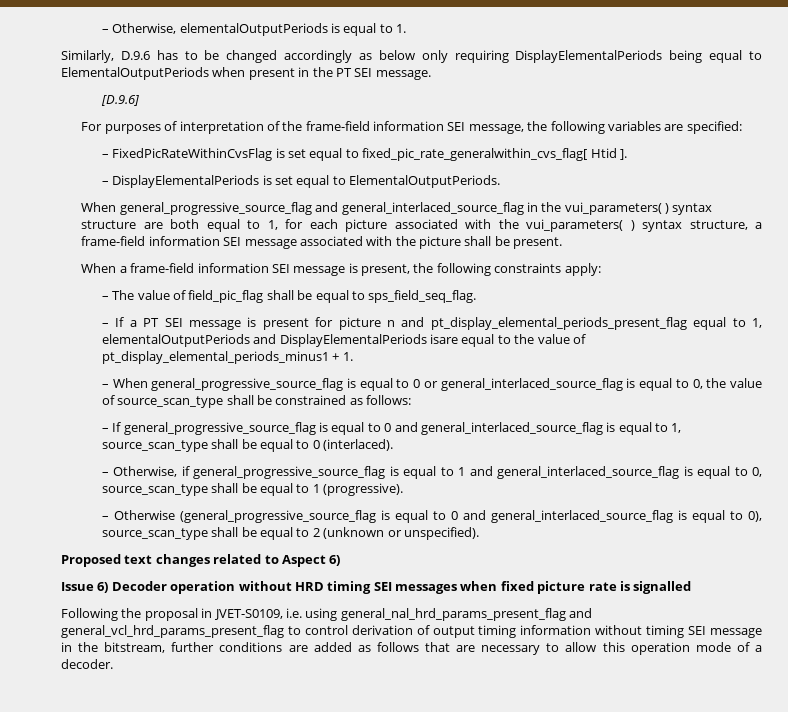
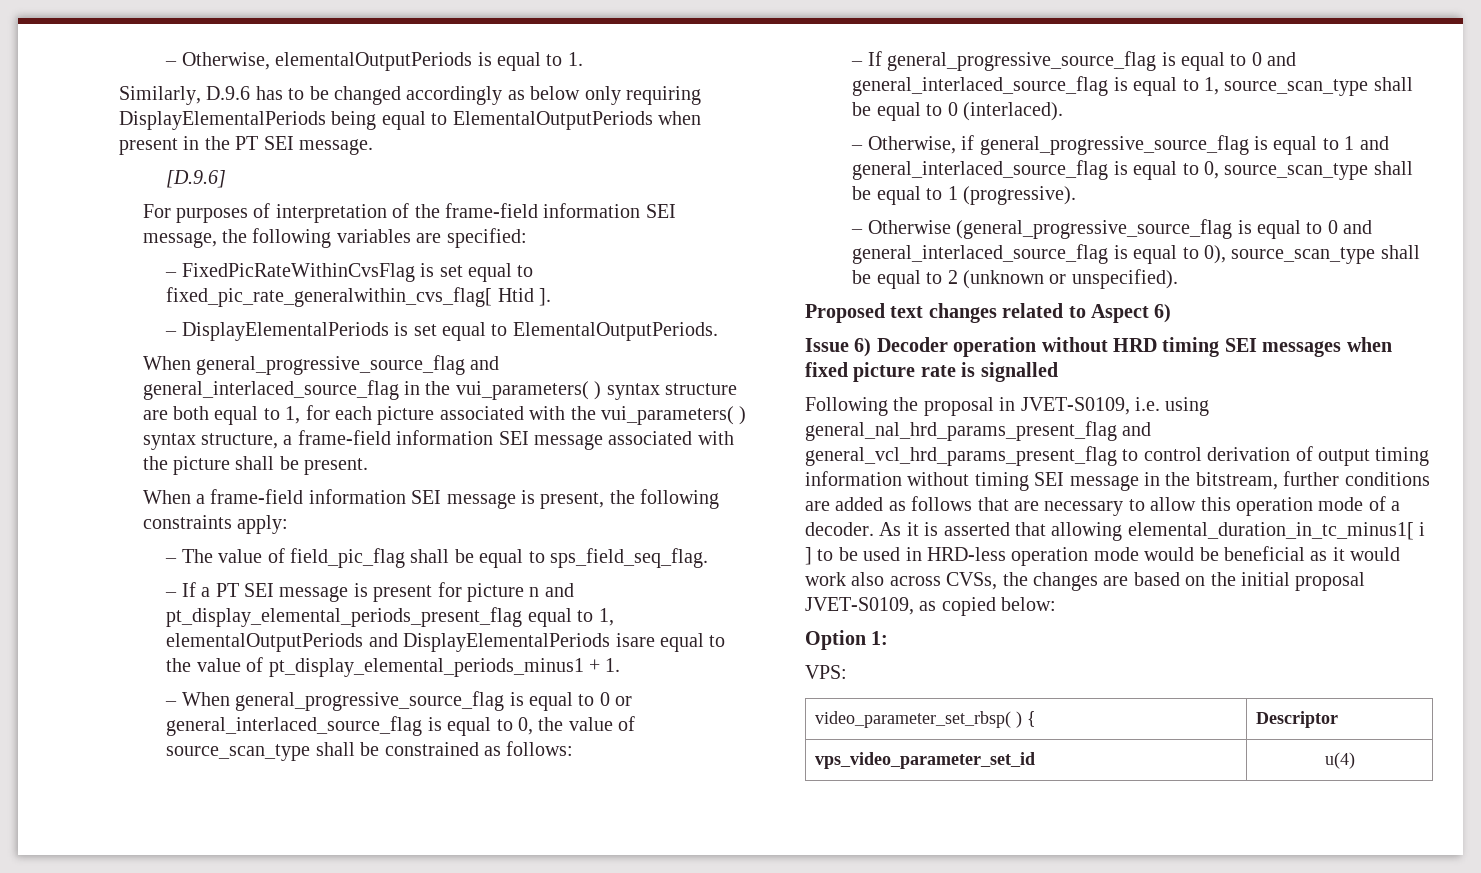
+ As it is asserted that allowing elemental_duration_in_tc_minus1[ i ] to be used in HRD-less operation mode would be beneficial as it would work also across CVSs, the changes are based on the initial proposal JVET-S0109, as copied below:
+ Option 1:
+ VPS:
+ video_parameter_set_rbsp( ) { | Descriptor
+ vps_video_parameter_set_id | u(4)

